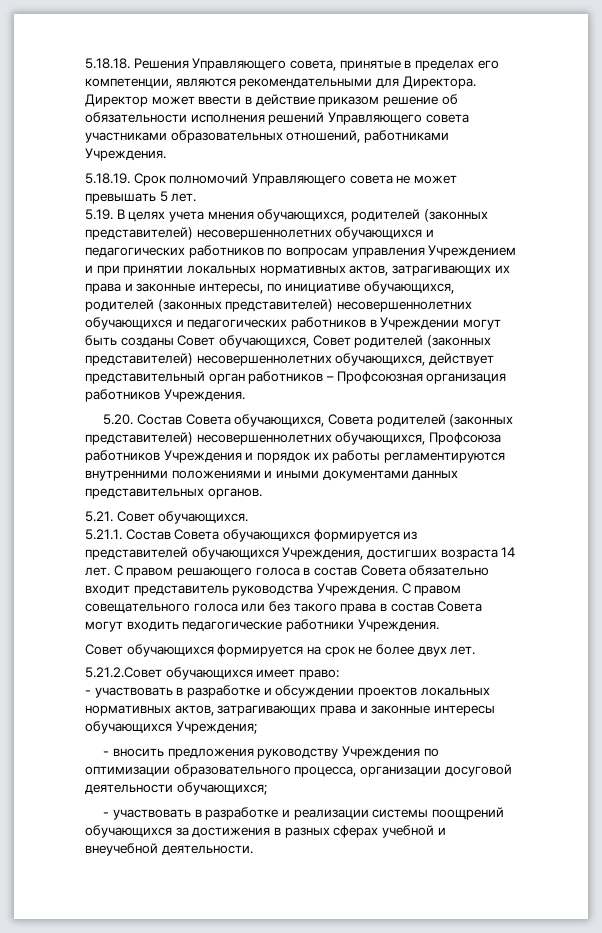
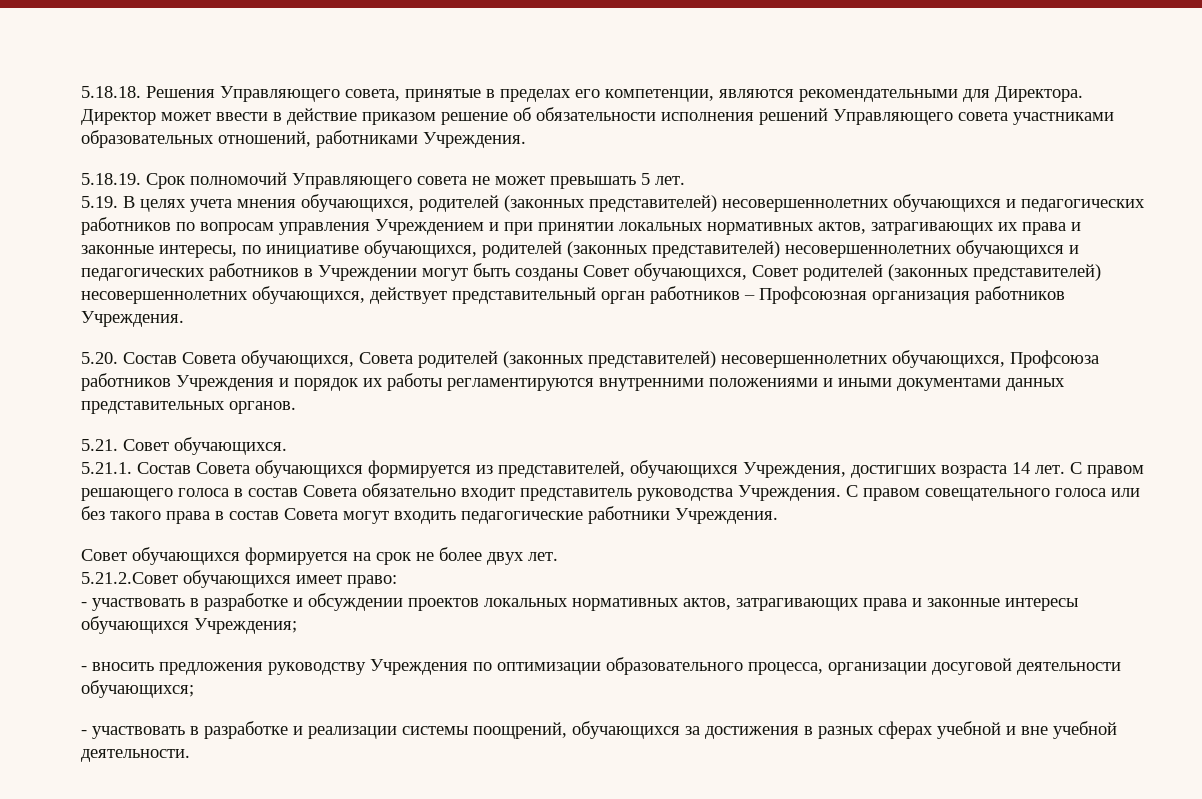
- 5.21.1. Состав Совета обучающихся формируется из представителей обучающихся Учреждения, достигших возраста 14 лет.
+ 5.21.1. Состав Совета обучающихся формируется из представителей, обучающихся Учреждения, достигших возраста 14 лет.
- - участвовать в разработке и реализации системы поощрений обучающихся за достижения в разных сферах учебной и внеучебной деятельности.
+ - участвовать в разработке и реализации системы поощрений, обучающихся за достижения в разных сферах учебной и вне учебной деятельности.

